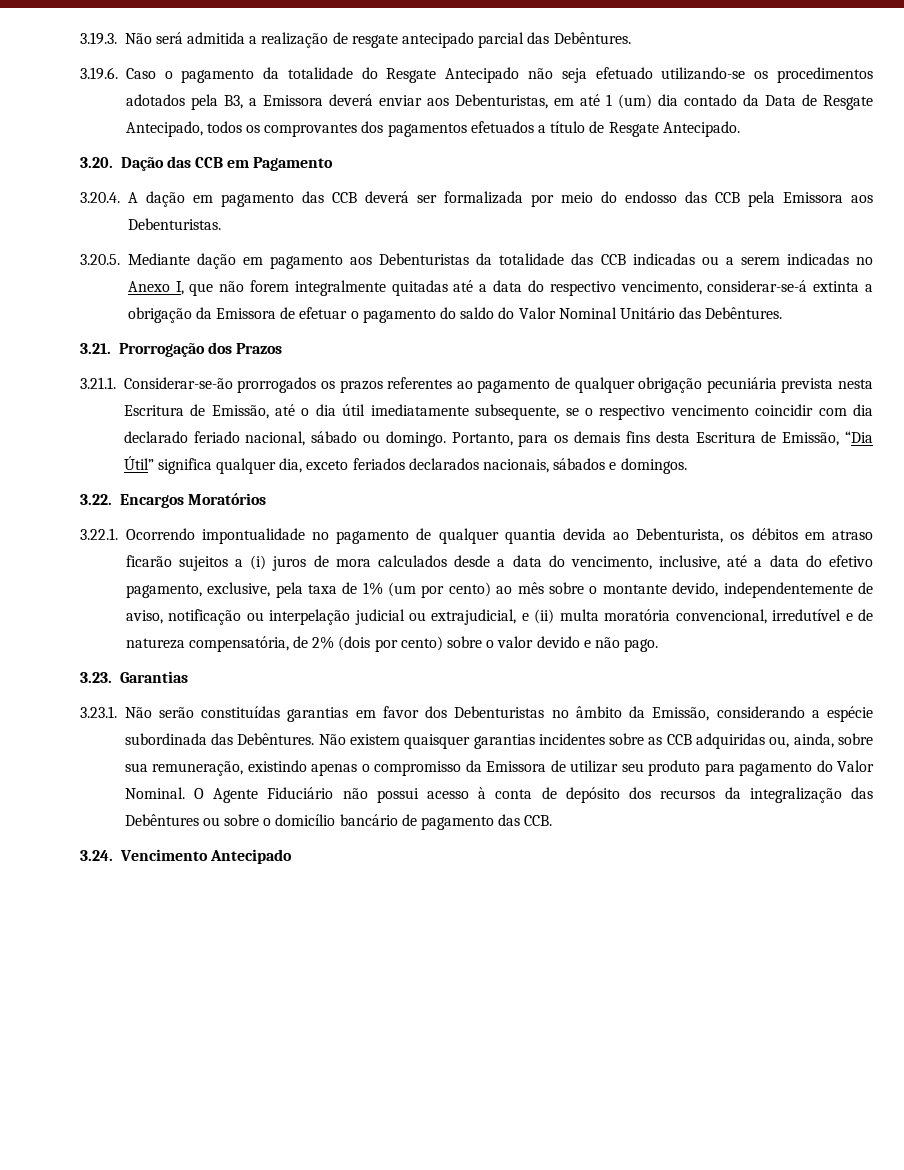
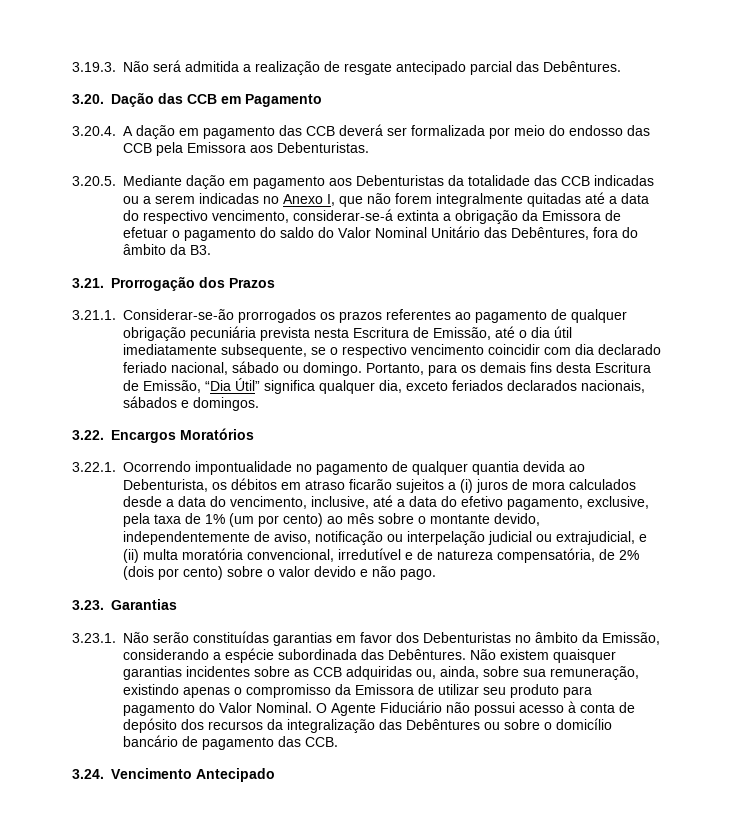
- 3.19.6. Caso o pagamento da totalidade do Resgate Antecipado não seja efetuado utilizando-se os procedimentos adotados pela B3, a Emissora deverá enviar aos Debenturistas, em até 1 (um) dia contado da Data de Resgate Antecipado, todos os comprovantes dos pagamentos efetuados a título de Resgate Antecipado.
- 3.20.5. Mediante dação em pagamento aos Debenturistas da totalidade das CCB indicadas ou a serem indicadas no Anexo I, que não forem integralmente quitadas até a data do respectivo vencimento, considerar-se-á extinta a obrigação da Emissora de efetuar o pagamento do saldo do Valor Nominal Unitário das Debêntures.
+ 3.20.5. Mediante dação em pagamento aos Debenturistas da totalidade das CCB indicadas ou a serem indicadas no Anexo I, que não forem integralmente quitadas até a data do respectivo vencimento, considerar-se-á extinta a obrigação da Emissora de efetuar o pagamento do saldo do Valor Nominal Unitário das Debêntures, fora do âmbito da B3.

